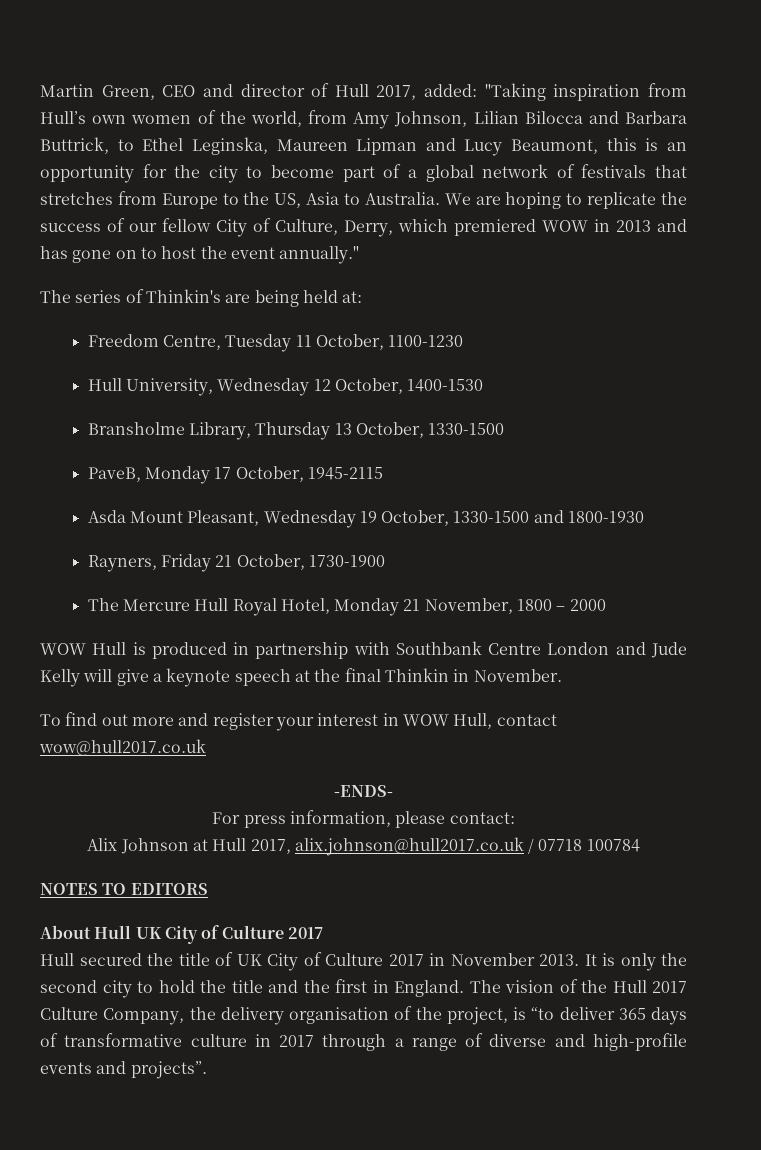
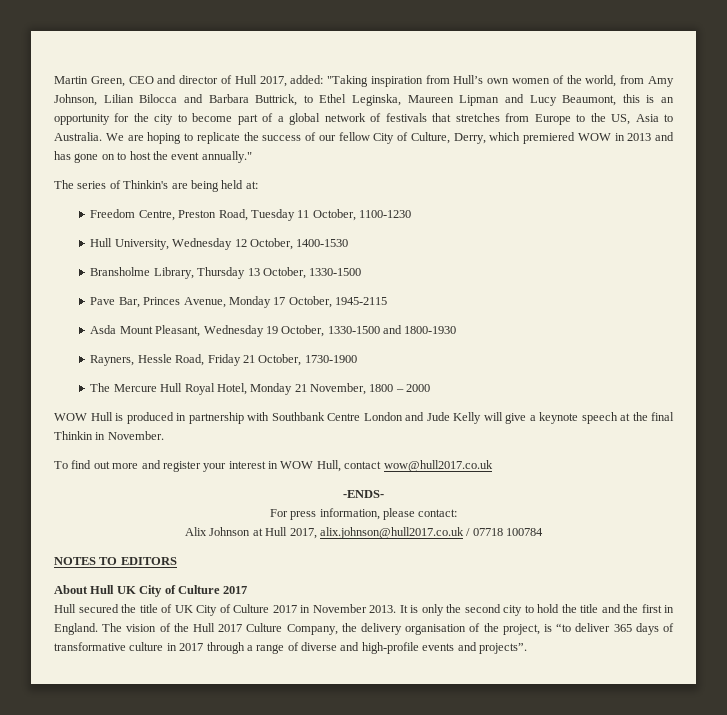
- Freedom Centre, Tuesday 11 October, 1100-1230
+ Freedom Centre, Preston Road, Tuesday 11 October, 1100-1230
- PaveB, Monday 17 October, 1945-2115
+ Pave Bar, Princes Avenue, Monday 17 October, 1945-2115
- Rayners, Friday 21 October, 1730-1900
+ Rayners, Hessle Road, Friday 21 October, 1730-1900

